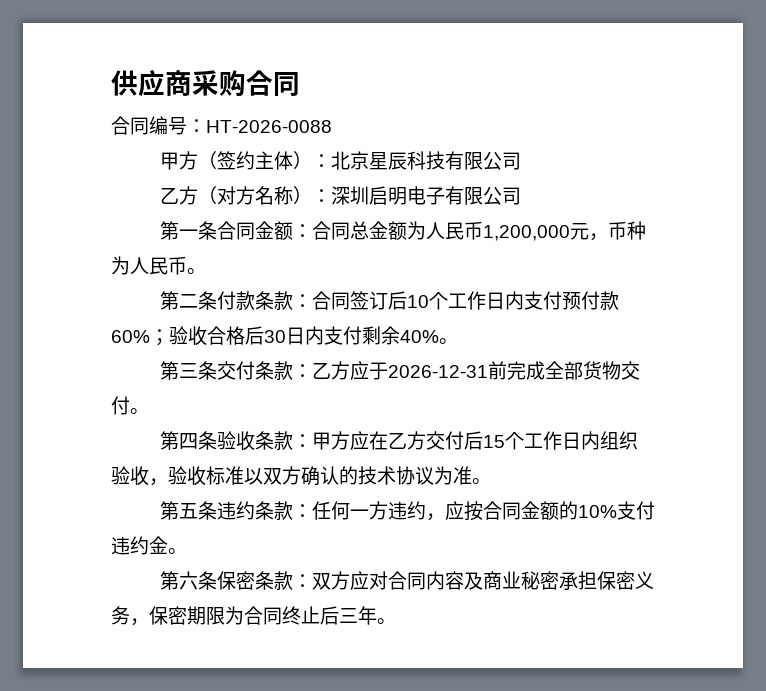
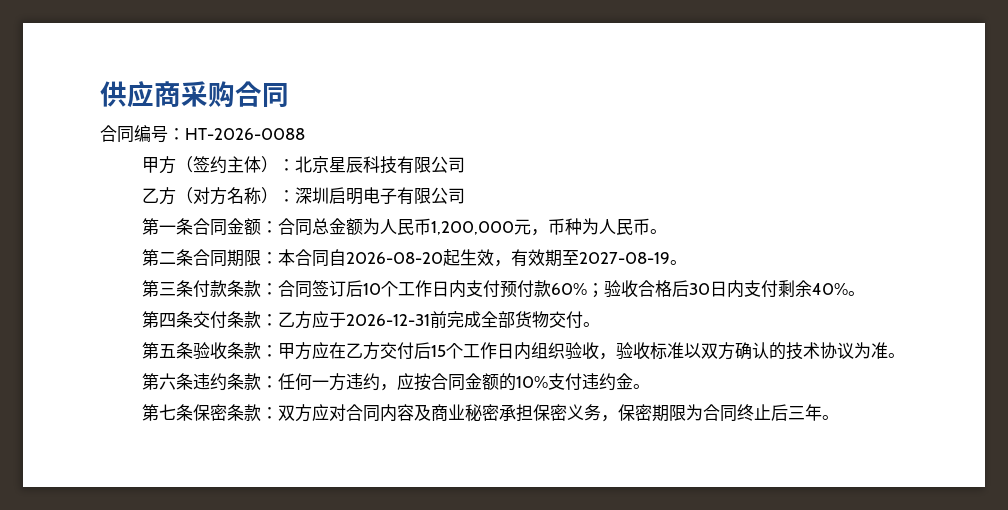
- 第二条付款条款：合同签订后10个工作日内支付预付款60%；验收合格后30日内支付剩余40%。
+ 第二条合同期限：本合同自2026-08-20起生效，有效期至2027-08-19。
+ 第三条付款条款：合同签订后10个工作日内支付预付款60%；验收合格后30日内支付剩余40%。
- 第三条交付条款：乙方应于2026-12-31前完成全部货物交付。
+ 第四条交付条款：乙方应于2026-12-31前完成全部货物交付。
- 第四条验收条款：甲方应在乙方交付后15个工作日内组织验收，验收标准以双方确认的技术协议为准。
+ 第五条验收条款：甲方应在乙方交付后15个工作日内组织验收，验收标准以双方确认的技术协议为准。
- 第五条违约条款：任何一方违约，应按合同金额的10%支付违约金。
+ 第六条违约条款：任何一方违约，应按合同金额的10%支付违约金。
- 第六条保密条款：双方应对合同内容及商业秘密承担保密义务，保密期限为合同终止后三年。
+ 第七条保密条款：双方应对合同内容及商业秘密承担保密义务，保密期限为合同终止后三年。

